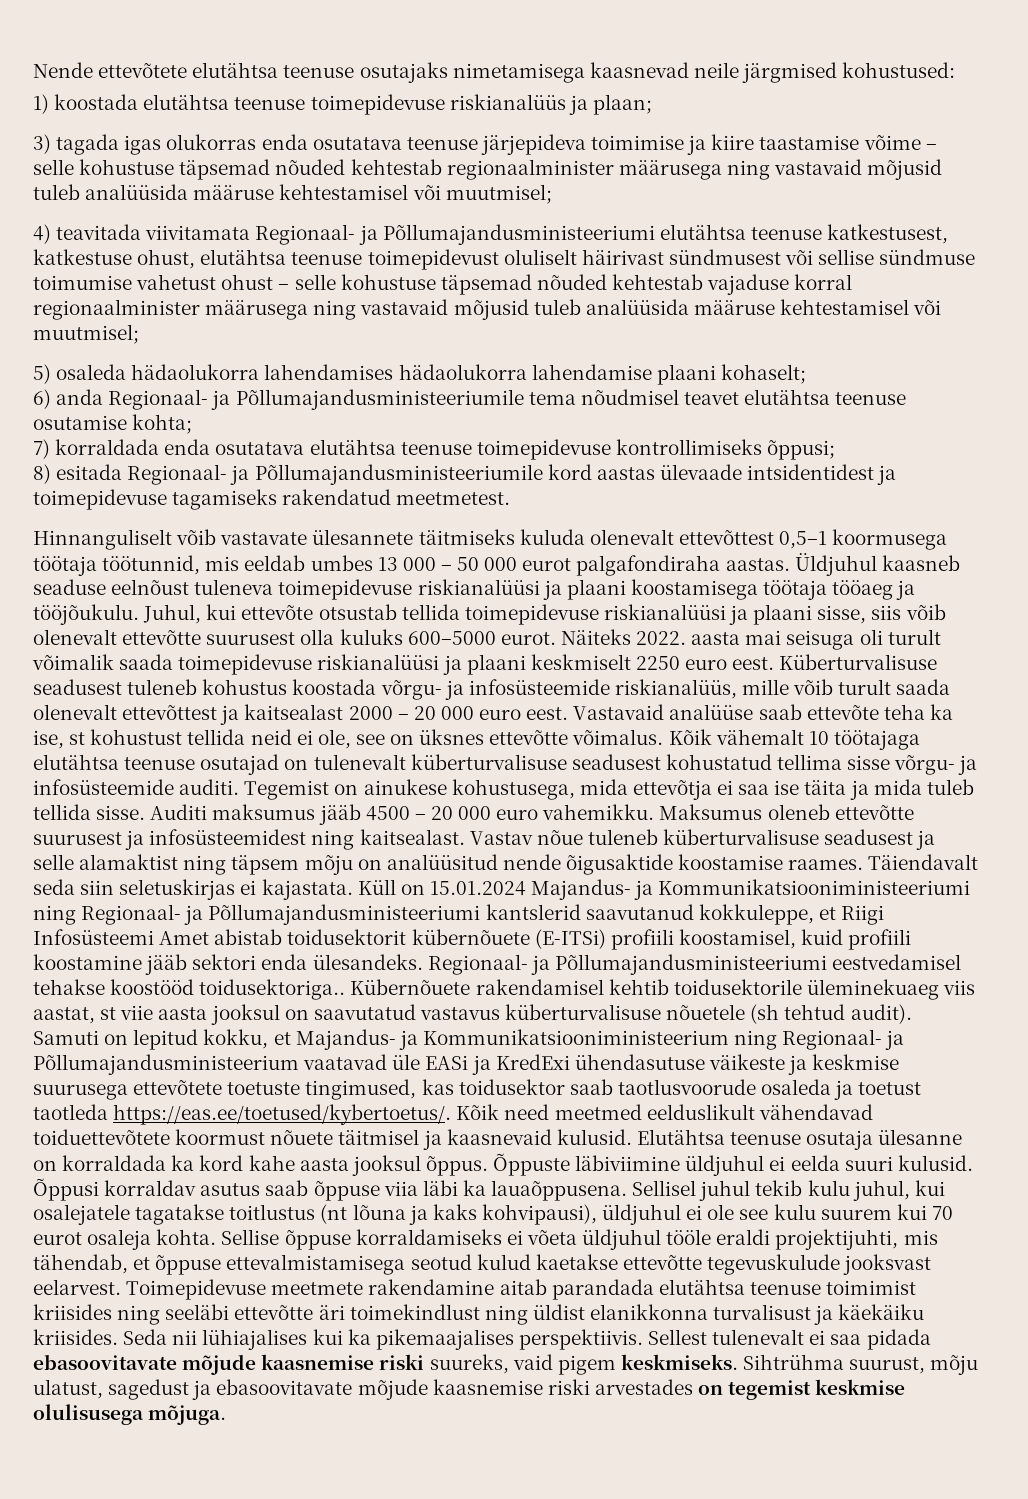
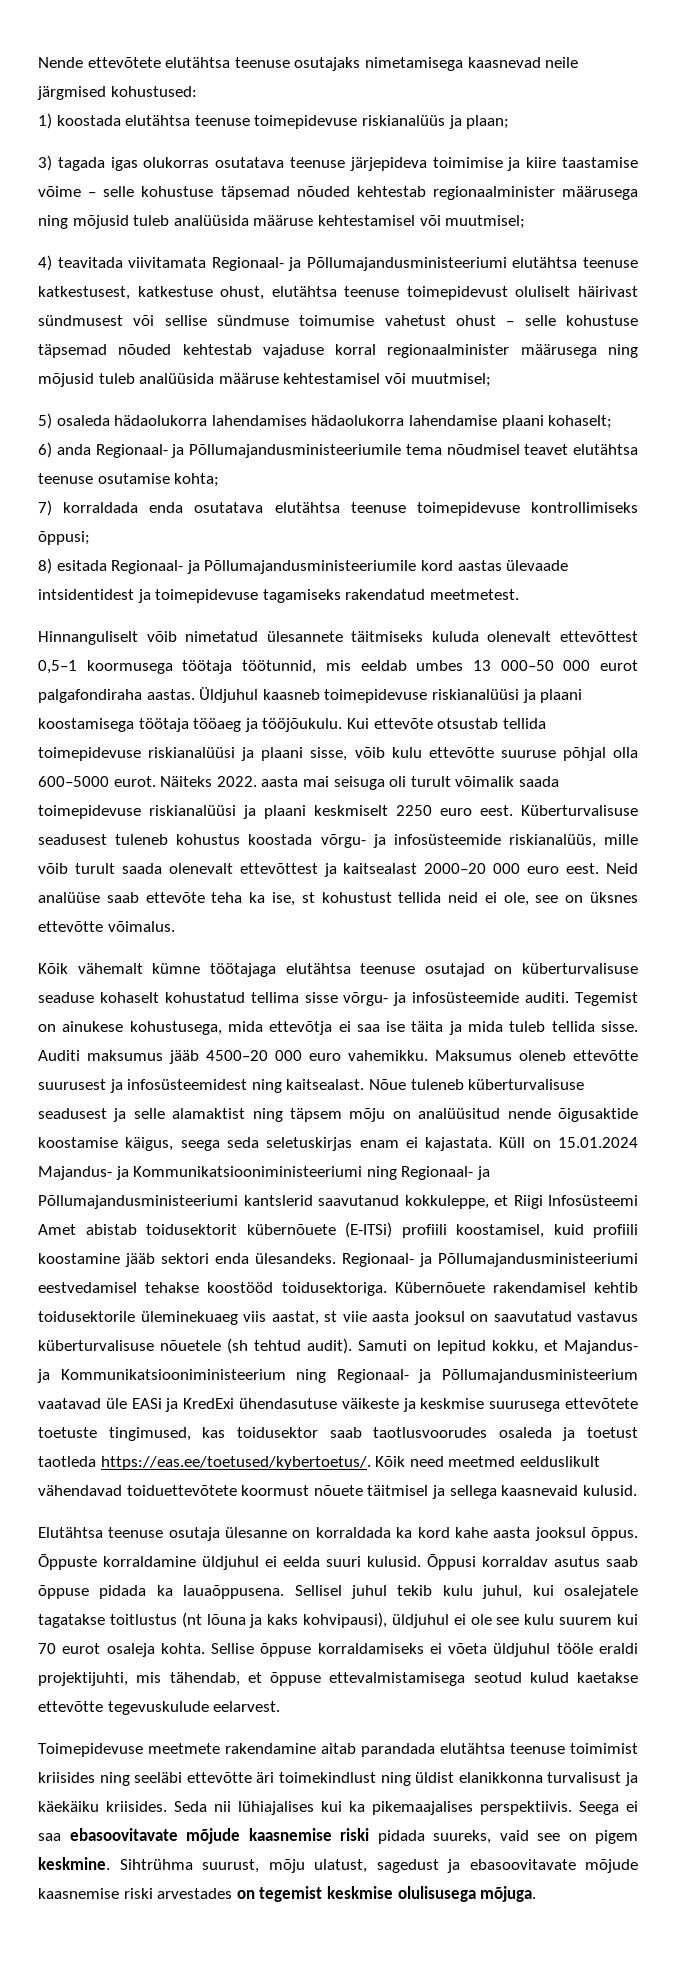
- 3) tagada igas olukorras enda osutatava teenuse järjepideva toimimise ja kiire taastamise võime – selle kohustuse täpsemad nõuded kehtestab regionaalminister määrusega ning vastavaid mõjusid tuleb analüüsida määruse kehtestamisel või muutmisel;
+ 3) tagada igas olukorras osutatava teenuse järjepideva toimimise ja kiire taastamise võime – selle kohustuse täpsemad nõuded kehtestab regionaalminister määrusega ning mõjusid tuleb analüüsida määruse kehtestamisel või muutmisel;
- 4) teavitada viivitamata Regionaal- ja Põllumajandusministeeriumi elutähtsa teenuse katkestusest, katkestuse ohust, elutähtsa teenuse toimepidevust oluliselt häirivast sündmusest või sellise sündmuse toimumise vahetust ohust – selle kohustuse täpsemad nõuded kehtestab vajaduse korral regionaalminister määrusega ning vastavaid mõjusid tuleb analüüsida määruse kehtestamisel või muutmisel;
+ 4) teavitada viivitamata Regionaal- ja Põllumajandusministeeriumi elutähtsa teenuse katkestusest, katkestuse ohust, elutähtsa teenuse toimepidevust oluliselt häirivast sündmusest või sellise sündmuse toimumise vahetust ohust – selle kohustuse täpsemad nõuded kehtestab vajaduse korral regionaalminister määrusega ning mõjusid tuleb analüüsida määruse kehtestamisel või muutmisel;
- Hinnanguliselt võib vastavate ülesannete täitmiseks kuluda olenevalt ettevõttest 0,5–1 koormusega töötaja töötunnid, mis eeldab umbes 13 000 – 50 000 eurot palgafondiraha aastas.
+ Hinnanguliselt võib nimetatud ülesannete täitmiseks kuluda olenevalt ettevõttest 0,5–1 koormusega töötaja töötunnid, mis eeldab umbes 13 000–50 000 eurot palgafondiraha aastas.
- Üldjuhul kaasneb seaduse eelnõust tuleneva toimepidevuse riskianalüüsi ja plaani koostamisega töötaja tööaeg ja tööjõukulu.
+ Üldjuhul kaasneb toimepidevuse riskianalüüsi ja plaani koostamisega töötaja tööaeg ja tööjõukulu.
- Juhul, kui ettevõte otsustab tellida toimepidevuse riskianalüüsi ja plaani sisse, siis võib olenevalt ettevõtte suurusest olla kuluks 600–5000 eurot.
+ Kui ettevõte otsustab tellida toimepidevuse riskianalüüsi ja plaani sisse, võib kulu ettevõtte suuruse põhjal olla 600–5000 eurot.
- Küberturvalisuse seadusest tuleneb kohustus koostada võrgu- ja infosüsteemide riskianalüüs, mille võib turult saada olenevalt ettevõttest ja kaitsealast 2000 – 20 000 euro eest.
+ Küberturvalisuse seadusest tuleneb kohustus koostada võrgu- ja infosüsteemide riskianalüüs, mille võib turult saada olenevalt ettevõttest ja kaitsealast 2000–20 000 euro eest.
- Vastavaid analüüse saab ettevõte teha ka ise, st kohustust tellida neid ei ole, see on üksnes ettevõtte võimalus. Kõik vähemalt 10 töötajaga elutähtsa teenuse osutajad on tulenevalt küberturvalisuse seadusest kohustatud tellima sisse võrgu- ja infosüsteemide auditi.
+ Neid analüüse saab ettevõte teha ka ise, st kohustust tellida neid ei ole, see on üksnes ettevõtte võimalus.
+ Kõik vähemalt kümne töötajaga elutähtsa teenuse osutajad on küberturvalisuse seaduse kohaselt kohustatud tellima sisse võrgu- ja infosüsteemide auditi.
- Auditi maksumus jääb 4500 – 20 000 euro vahemikku.
+ Auditi maksumus jääb 4500–20 000 euro vahemikku.
- Vastav nõue tuleneb küberturvalisuse seadusest ja selle alamaktist ning täpsem mõju on analüüsitud nende õigusaktide koostamise raames. Täiendavalt seda siin seletuskirjas ei kajastata.
+ Nõue tuleneb küberturvalisuse seadusest ja selle alamaktist ning täpsem mõju on analüüsitud nende õigusaktide koostamise käigus, seega seda seletuskirjas enam ei kajastata.
- Regionaal- ja Põllumajandusministeeriumi eestvedamisel tehakse koostööd toidusektoriga..
+ Regionaal- ja Põllumajandusministeeriumi eestvedamisel tehakse koostööd toidusektoriga.
- Samuti on lepitud kokku, et Majandus- ja Kommunikatsiooniministeerium ning Regionaal- ja Põllumajandusministeerium vaatavad üle EASi ja KredExi ühendasutuse väikeste ja keskmise suurusega ettevõtete toetuste tingimused, kas toidusektor saab taotlusvoorude osaleda ja toetust taotleda https://eas.ee/toetused/kybertoetus/. Kõik need meetmed eelduslikult vähendavad toiduettevõtete koormust nõuete täitmisel ja kaasnevaid kulusid. Elutähtsa teenuse osutaja ülesanne on korraldada ka kord kahe aasta jooksul õppus.
+ Samuti on lepitud kokku, et Majandus- ja Kommunikatsiooniministeerium ning Regionaal- ja Põllumajandusministeerium vaatavad üle EASi ja KredExi ühendasutuse väikeste ja keskmise suurusega ettevõtete toetuste tingimused, kas toidusektor saab taotlusvoorudes osaleda ja toetust taotleda https://eas.ee/toetused/kybertoetus/. Kõik need meetmed eelduslikult vähendavad toiduettevõtete koormust nõuete täitmisel ja sellega kaasnevaid kulusid.
+ Elutähtsa teenuse osutaja ülesanne on korraldada ka kord kahe aasta jooksul õppus.
- Õppuste läbiviimine üldjuhul ei eelda suuri kulusid.
+ Õppuste korraldamine üldjuhul ei eelda suuri kulusid.
- Õppusi korraldav asutus saab õppuse viia läbi ka lauaõppusena.
+ Õppusi korraldav asutus saab õppuse pidada ka lauaõppusena.
- Sellise õppuse korraldamiseks ei võeta üldjuhul tööle eraldi projektijuhti, mis tähendab, et õppuse ettevalmistamisega seotud kulud kaetakse ettevõtte tegevuskulude jooksvast eelarvest. Toimepidevuse meetmete rakendamine aitab parandada elutähtsa teenuse toimimist kriisides ning seeläbi ettevõtte äri toimekindlust ning üldist elanikkonna turvalisust ja käekäiku kriisides.
+ Sellise õppuse korraldamiseks ei võeta üldjuhul tööle eraldi projektijuhti, mis tähendab, et õppuse ettevalmistamisega seotud kulud kaetakse ettevõtte tegevuskulude eelarvest.
+ Toimepidevuse meetmete rakendamine aitab parandada elutähtsa teenuse toimimist kriisides ning seeläbi ettevõtte äri toimekindlust ning üldist elanikkonna turvalisust ja käekäiku kriisides.
- Sellest tulenevalt ei saa pidada ebasoovitavate mõjude kaasnemise riski suureks, vaid pigem keskmiseks.
+ Seega ei saa ebasoovitavate mõjude kaasnemise riski pidada suureks, vaid see on pigem keskmine.

